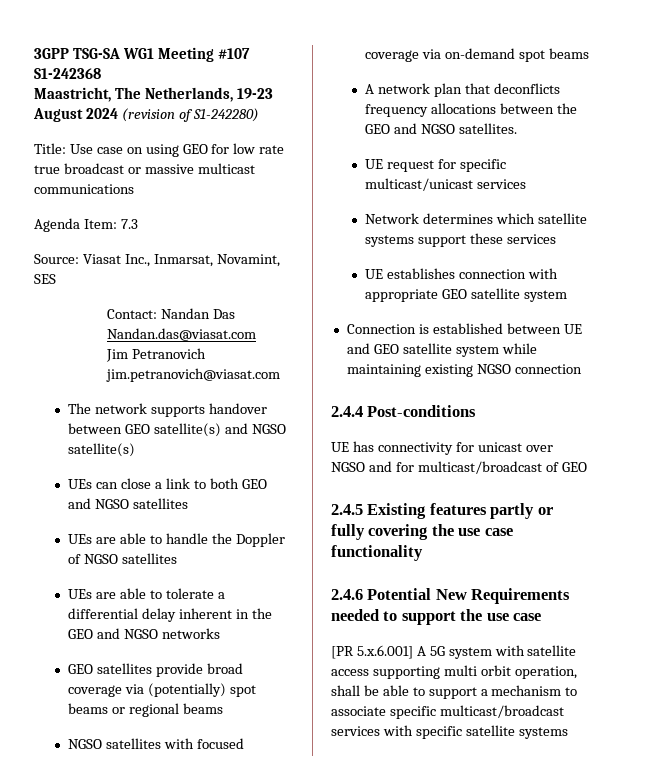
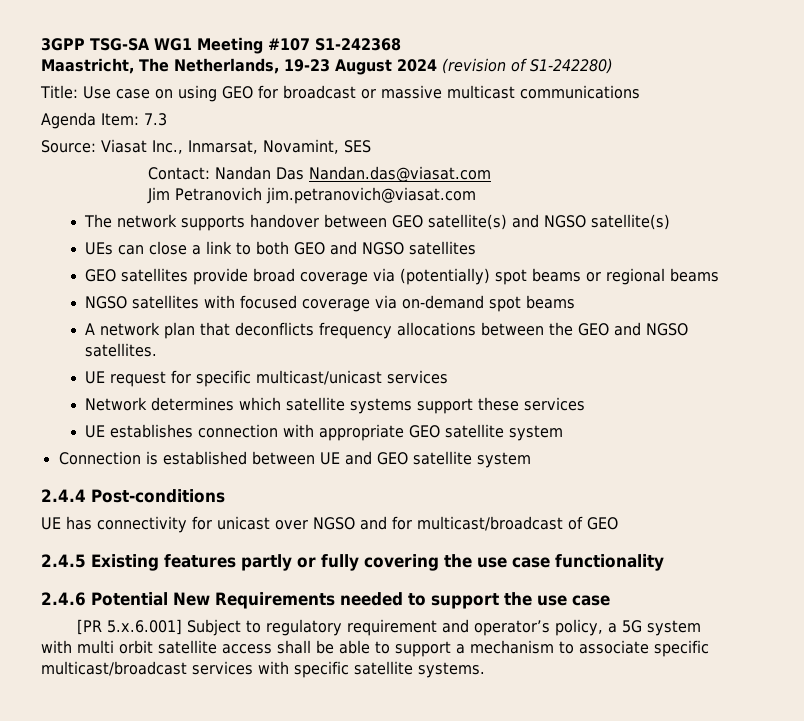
- Title: Use case on using GEO for low rate true broadcast or massive multicast communications
+ Title: Use case on using GEO for broadcast or massive multicast communications
- UEs are able to handle the Doppler of NGSO satellites
- UEs are able to tolerate a differential delay inherent in the GEO and NGSO networks
- Connection is established between UE and GEO satellite system while maintaining existing NGSO connection
+ Connection is established between UE and GEO satellite system
- [PR 5.x.6.001] A 5G system with satellite access supporting multi orbit operation, shall be able to support a mechanism to associate specific multicast/broadcast services with specific satellite systems
+ [PR 5.x.6.001] Subject to regulatory requirement and operator’s policy, a 5G system with multi orbit satellite access shall be able to support a mechanism to associate specific multicast/broadcast services with specific satellite systems.

